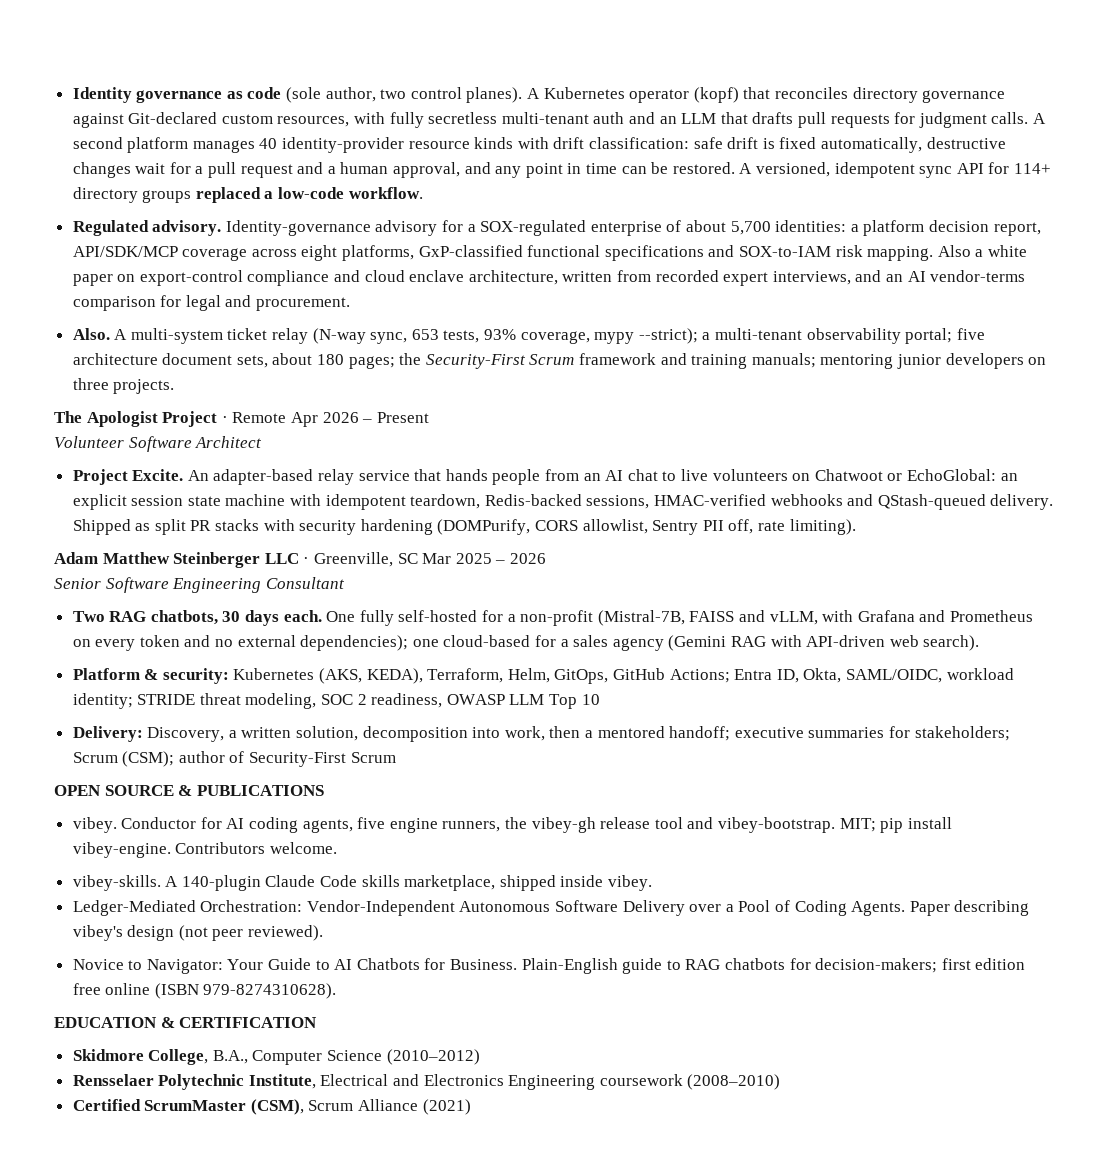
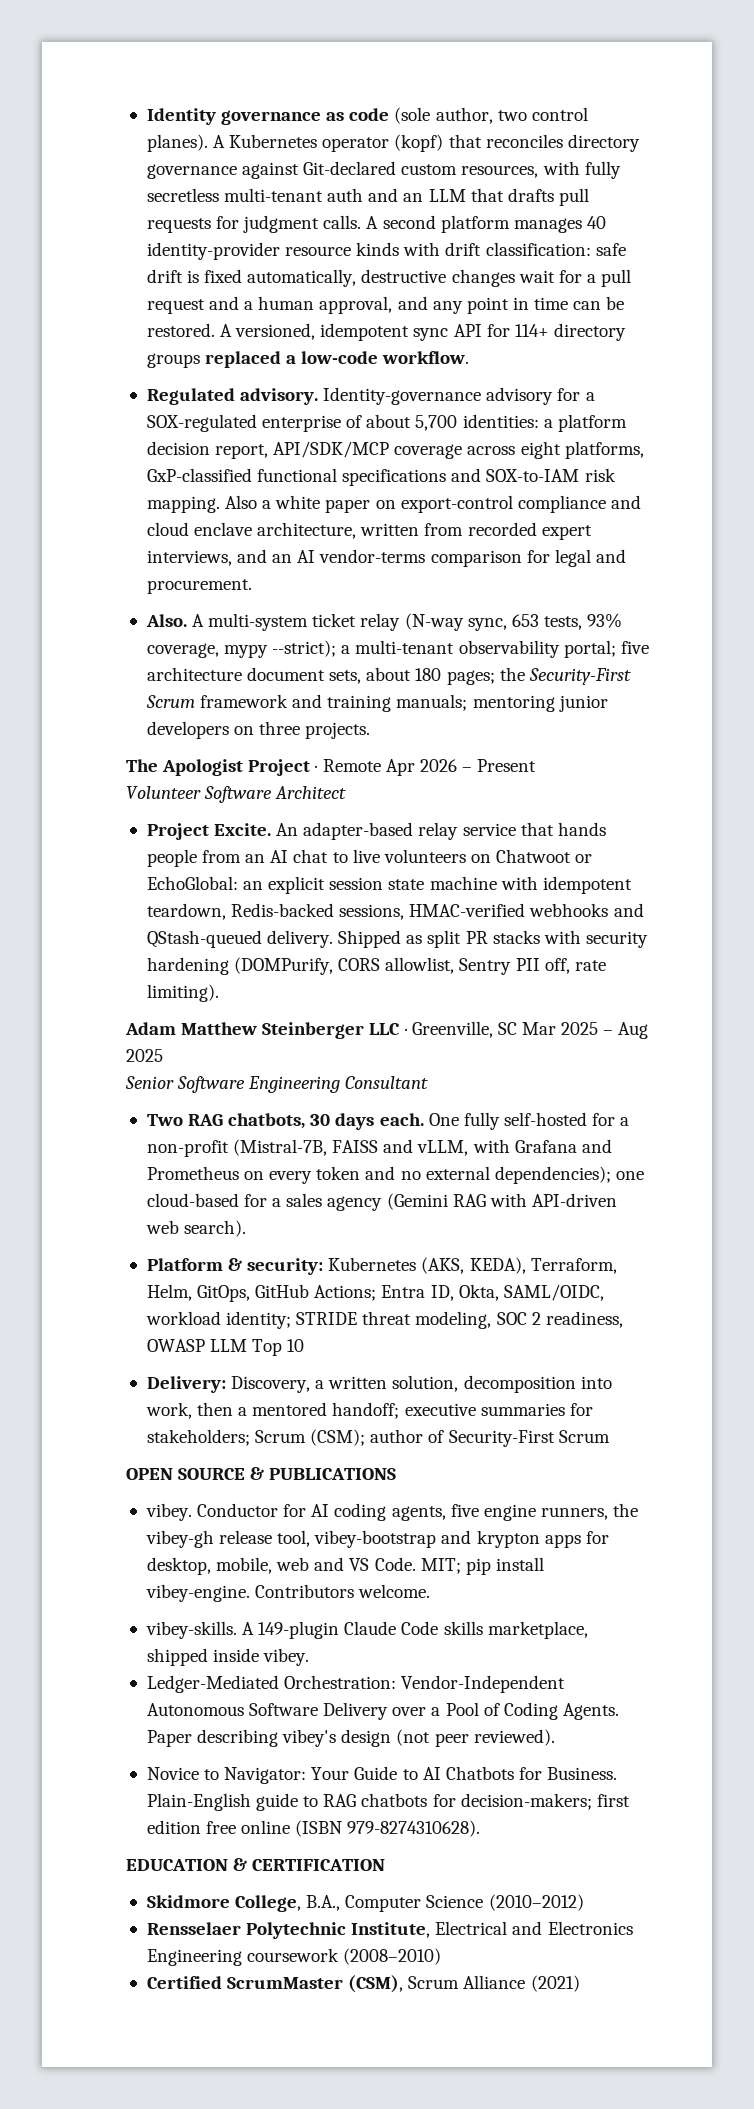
- Adam Matthew Steinberger LLC · Greenville, SC Mar 2025 – 2026
+ Adam Matthew Steinberger LLC · Greenville, SC Mar 2025 – Aug 2025
- Conductor for AI coding agents, five engine runners, the vibey-gh release tool and vibey-bootstrap.
+ Conductor for AI coding agents, five engine runners, the vibey-gh release tool, vibey-bootstrap and krypton apps for desktop, mobile, web and VS Code.
- A 140-plugin Claude Code skills marketplace, shipped inside vibey.
+ A 149-plugin Claude Code skills marketplace, shipped inside vibey.

